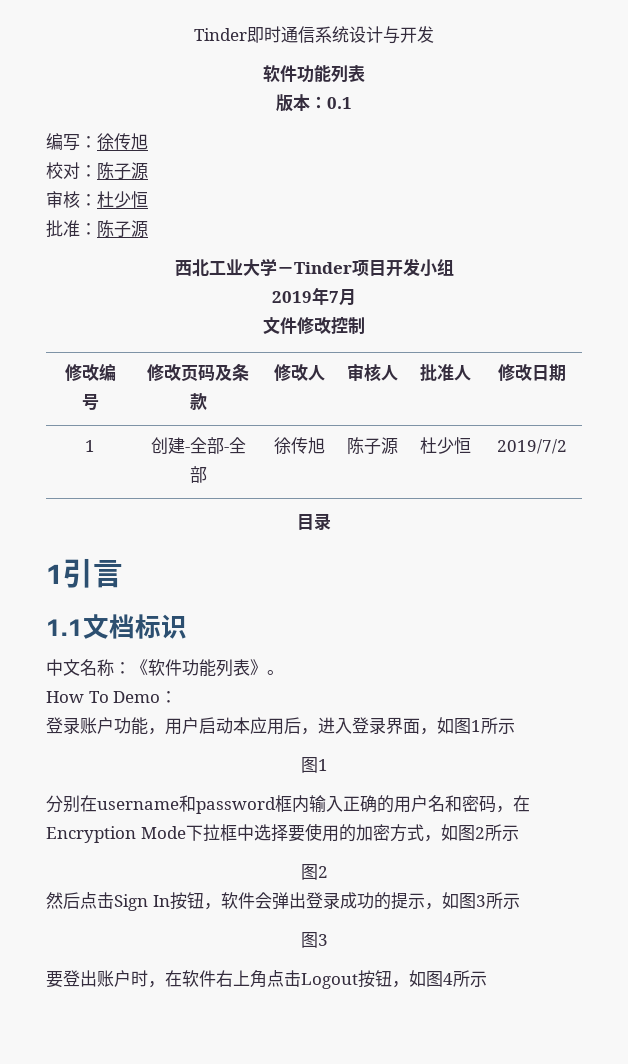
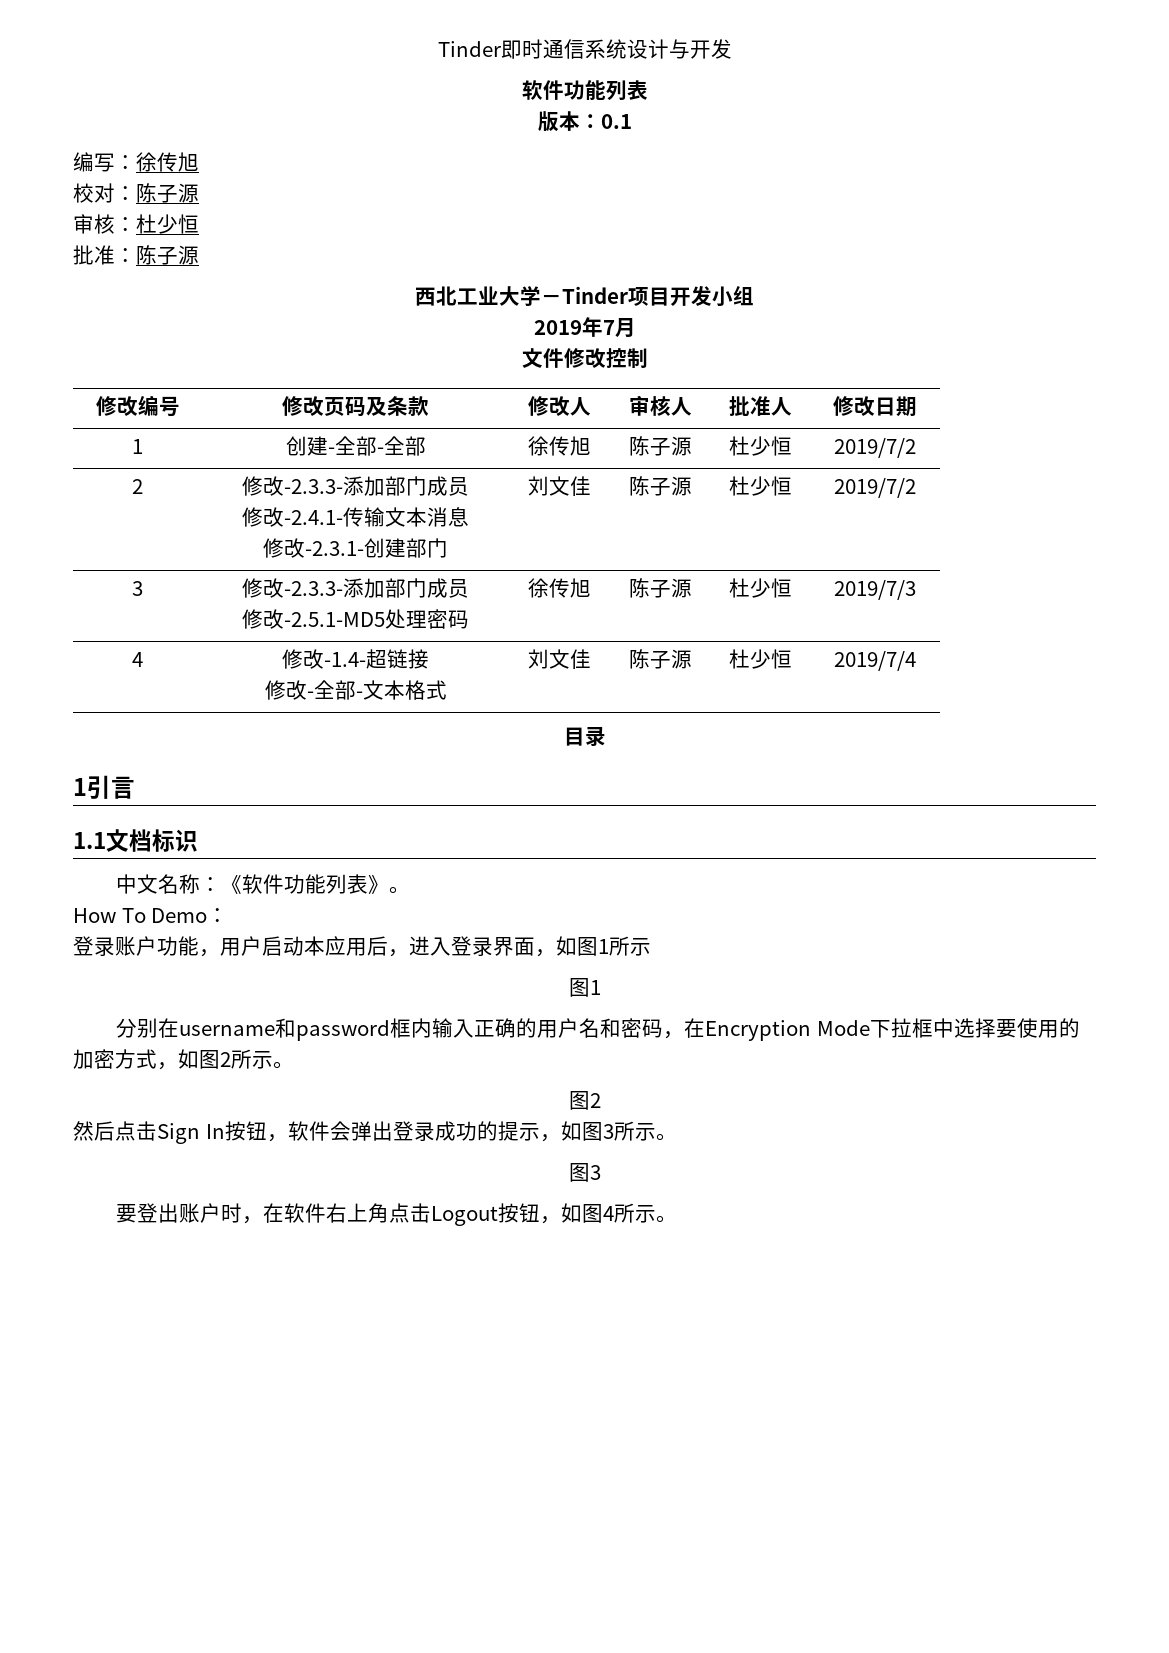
+ 2 | 修改-2.3.3-添加部门成员
+ 修改-2.4.1-传输文本消息
+ 修改-2.3.1-创建部门 | 刘文佳 | 陈子源 | 杜少恒 | 2019/7/2
+ 3 | 修改-2.3.3-添加部门成员
+ 修改-2.5.1-MD5处理密码 | 徐传旭 | 陈子源 | 杜少恒 | 2019/7/3
+ 4 | 修改-1.4-超链接
+ 修改-全部-文本格式 | 刘文佳 | 陈子源 | 杜少恒 | 2019/7/4
- 分别在username和password框内输入正确的用户名和密码，在Encryption Mode下拉框中选择要使用的加密方式，如图2所示
+ 分别在username和password框内输入正确的用户名和密码，在Encryption Mode下拉框中选择要使用的加密方式，如图2所示。
- 然后点击Sign In按钮，软件会弹出登录成功的提示，如图3所示
+ 然后点击Sign In按钮，软件会弹出登录成功的提示，如图3所示。
- 要登出账户时，在软件右上角点击Logout按钮，如图4所示
+ 要登出账户时，在软件右上角点击Logout按钮，如图4所示。

